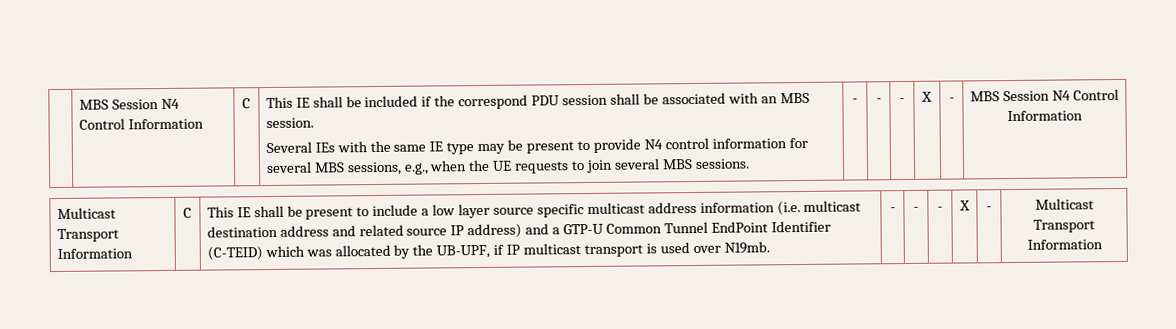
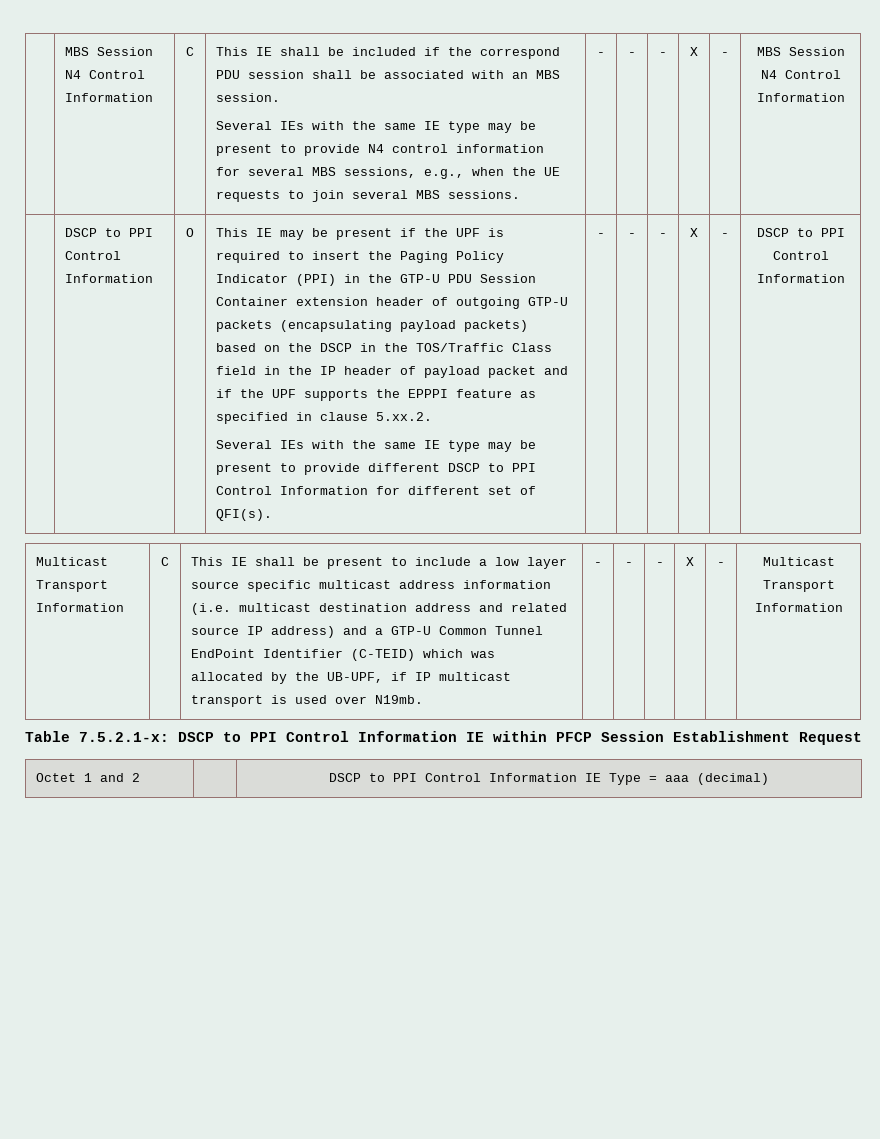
+ DSCP to PPI Control Information | O | This IE may be present if the UPF is required to insert the Paging Policy Indicator (PPI) in the GTP-U PDU Session Container extension header of outgoing GTP-U packets (encapsulating payload packets) based on the DSCP in the TOS/Traffic Class field in the IP header of payload packet and if the UPF supports the EPPPI feature as specified in clause 5.xx.2.
+ Several IEs with the same IE type may be present to provide different DSCP to PPI Control Information for different set of QFI(s). | - | - | - | X | - | DSCP to PPI Control Information
+ Table 7.5.2.1-x: DSCP to PPI Control Information IE within PFCP Session Establishment Request
+ Octet 1 and 2 | | DSCP to PPI Control Information IE Type = aaa (decimal)

